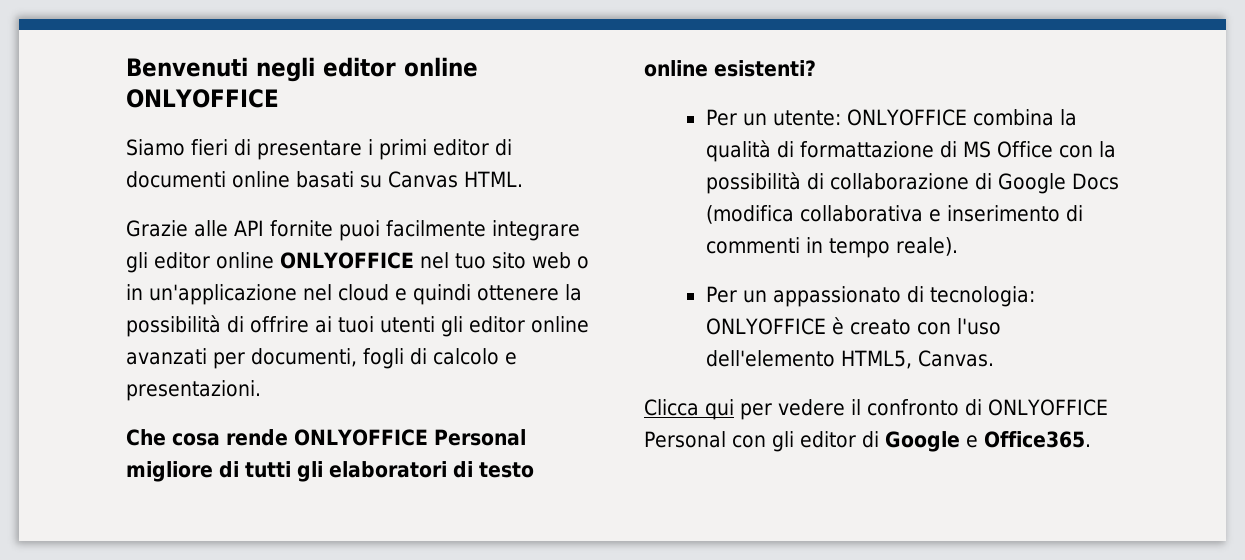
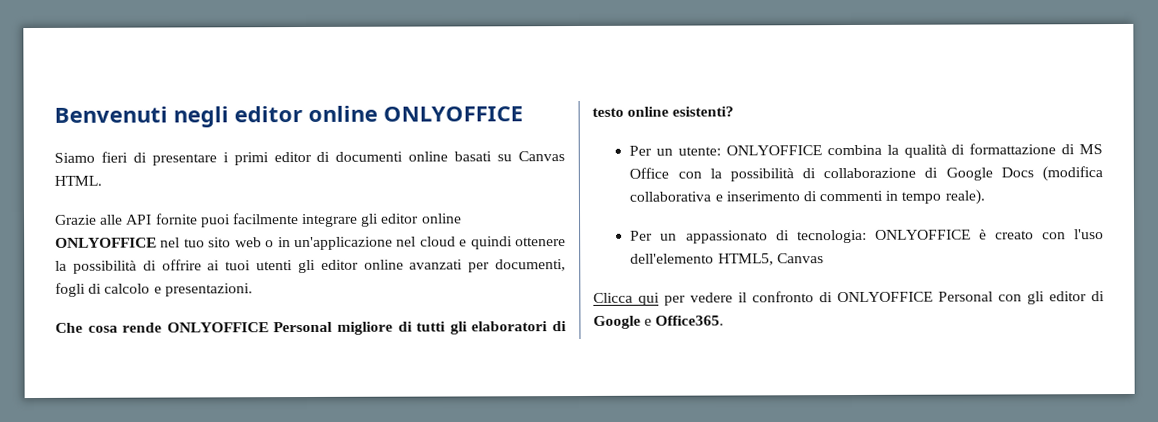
- Per un appassionato di tecnologia: ONLYOFFICE è creato con l'uso dell'elemento HTML5, Canvas.
+ Per un appassionato di tecnologia: ONLYOFFICE è creato con l'uso dell'elemento HTML5, Canvas

